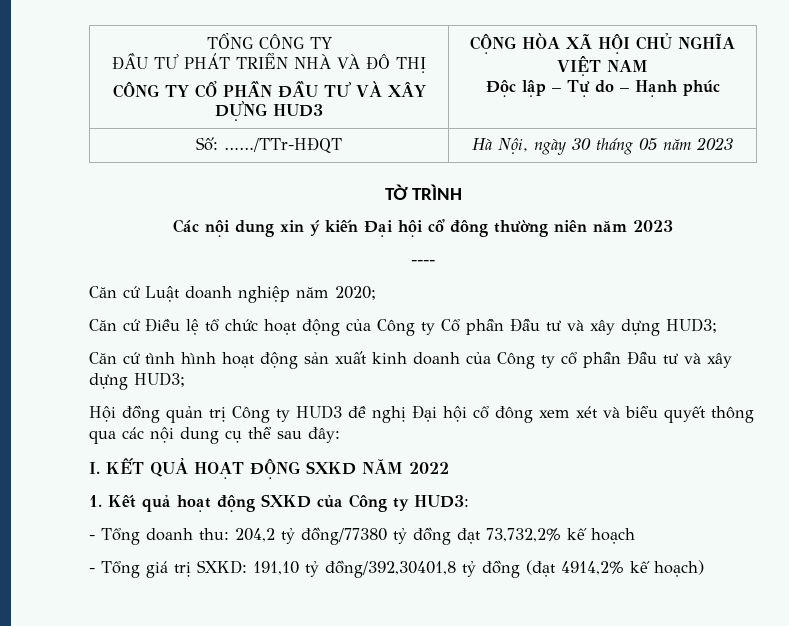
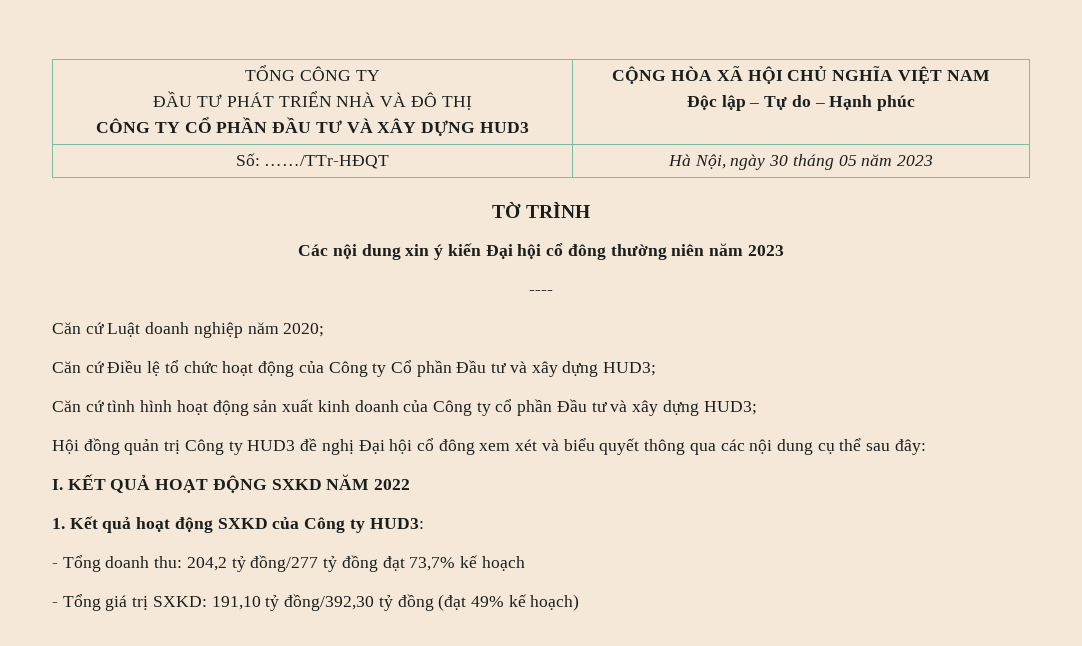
- - Tổng doanh thu: 204,2 tỷ đồng/77380 tỷ đồng đạt 73,732,2% kế hoạch
+ - Tổng doanh thu: 204,2 tỷ đồng/277 tỷ đồng đạt 73,7% kế hoạch
- - Tổng giá trị SXKD: 191,10 tỷ đồng/392,30401,8 tỷ đồng (đạt 4914,2% kế hoạch)
+ - Tổng giá trị SXKD: 191,10 tỷ đồng/392,30 tỷ đồng (đạt 49% kế hoạch)

